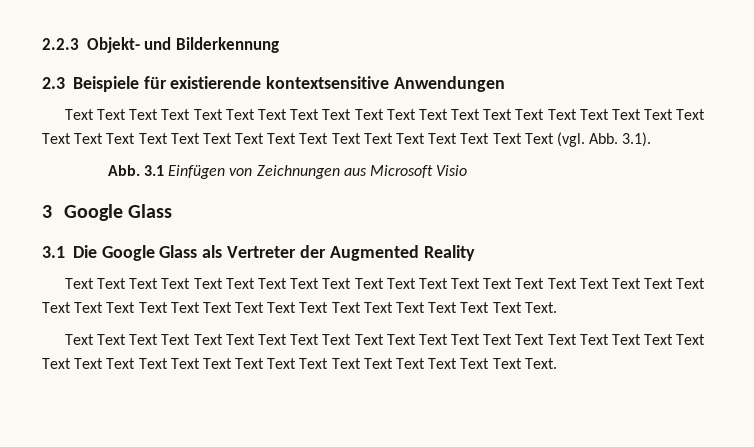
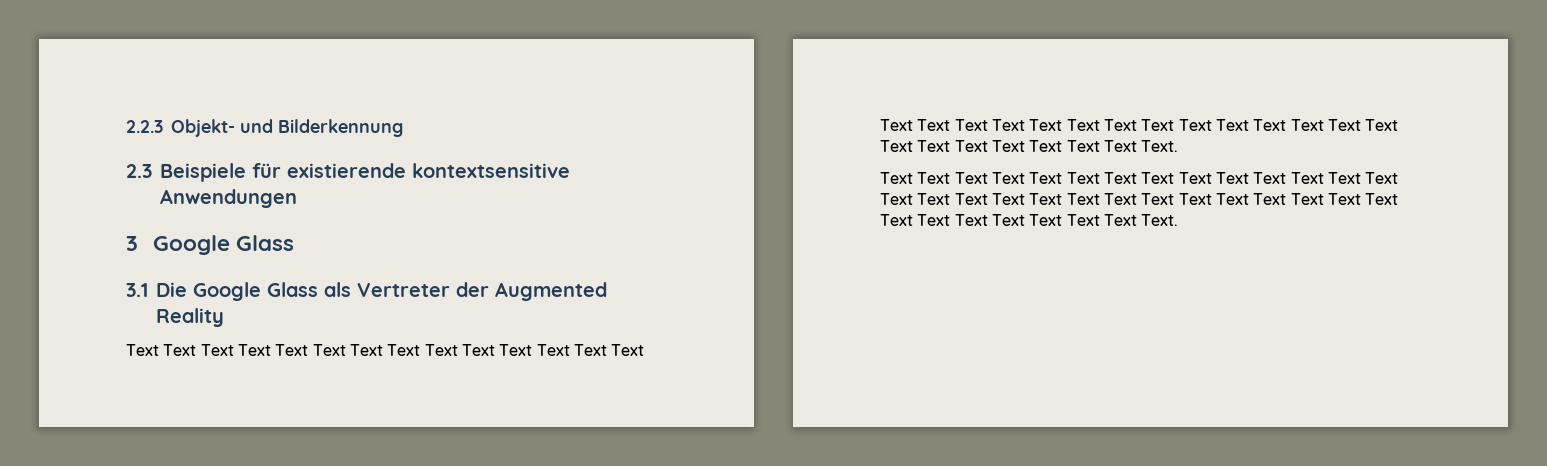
- Text Text Text Text Text Text Text Text Text Text Text Text Text Text Text Text Text Text Text Text Text Text Text Text Text Text Text Text Text Text Text Text Text Text Text Text (vgl. Abb. 3.1).
- Abb. 3.1 Einfügen von Zeichnungen aus Microsoft Visio

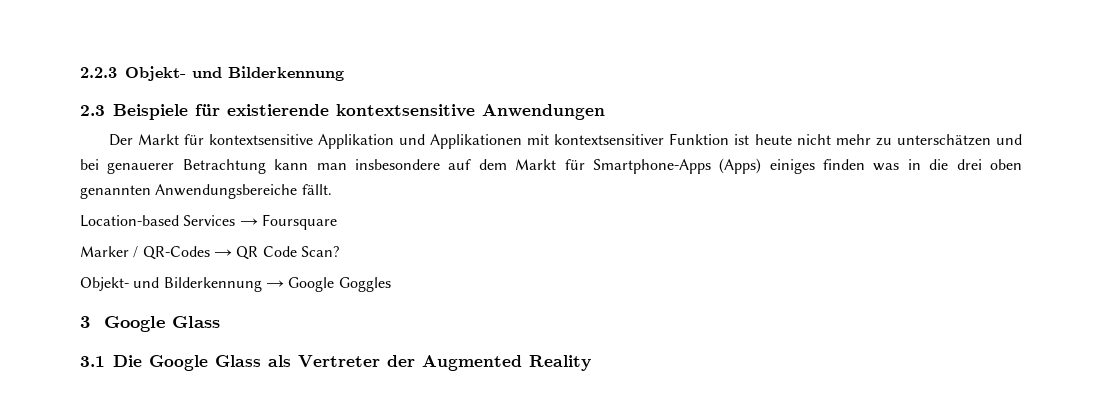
+ Der Markt für kontextsensitive Applikation und Applikationen mit kontextsensitiver Funktion ist heute nicht mehr zu unterschätzen und bei genauerer Betrachtung kann man insbesondere auf dem Markt für Smartphone-Apps (Apps) einiges finden was in die drei oben genannten Anwendungsbereiche fällt.
+ Location-based Services → Foursquare
+ Marker / QR-Codes → QR Code Scan?
+ Objekt- und Bilderkennung → Google Goggles
  3.1 Die Google Glass als Vertreter der Augmented Reality
- Text Text Text Text Text Text Text Text Text Text Text Text Text Text Text Text Text Text Text Text Text Text Text Text Text Text Text Text Text Text Text Text Text Text Text Text.
- Text Text Text Text Text Text Text Text Text Text Text Text Text Text Text Text Text Text Text Text Text Text Text Text Text Text Text Text Text Text Text Text Text Text Text Text.

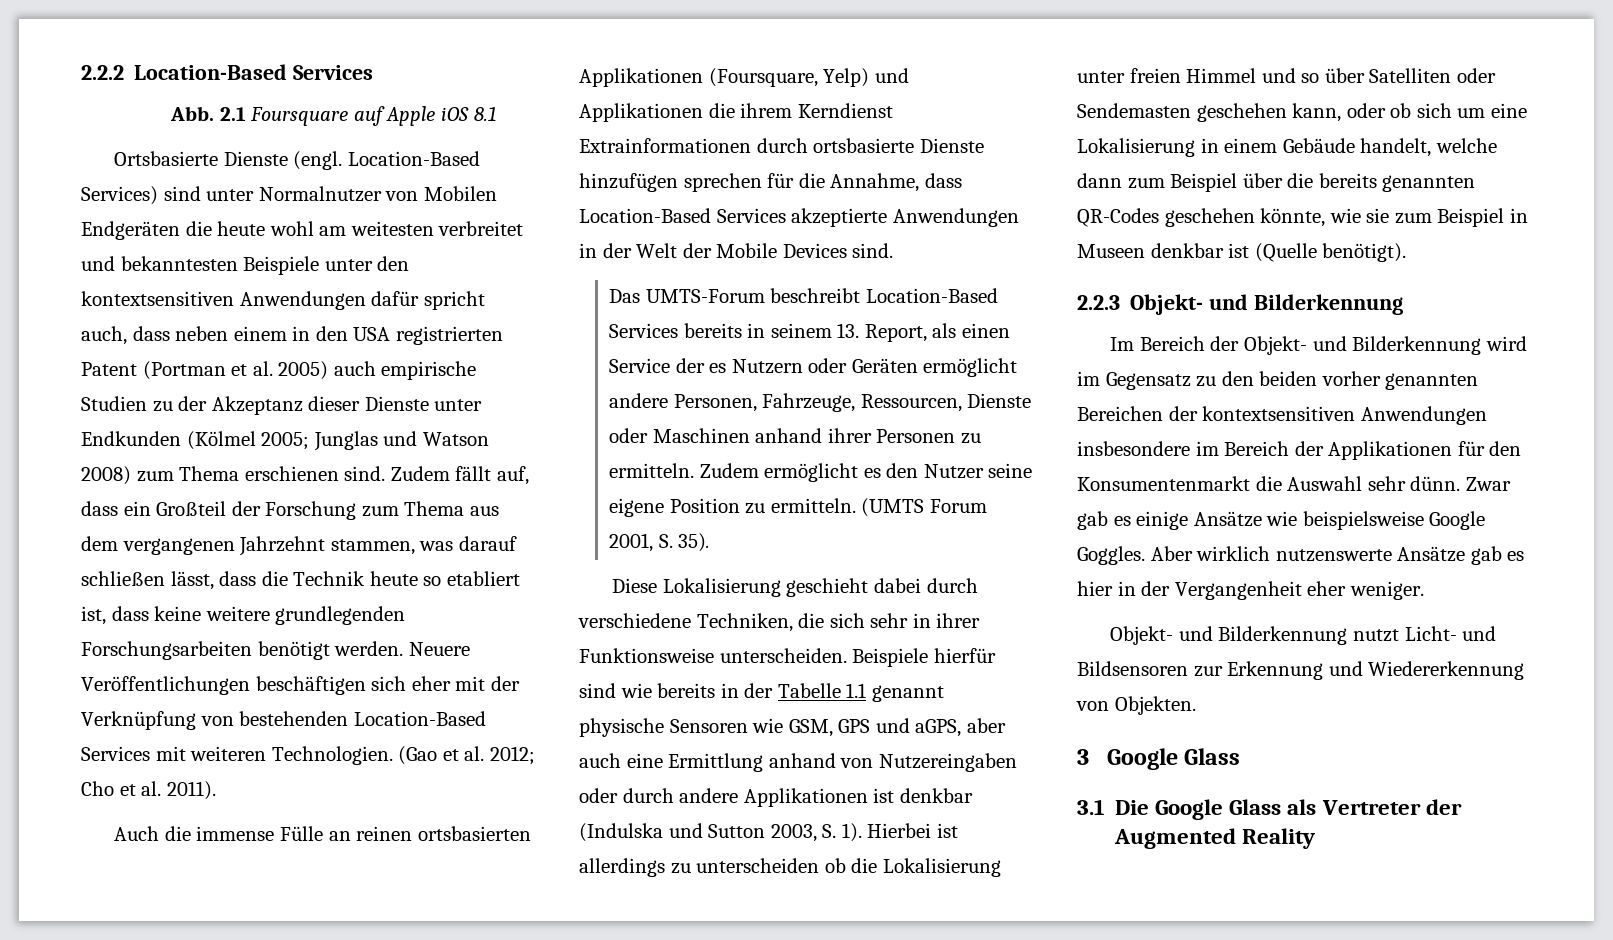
+ 2.2.2 Location-Based Services
+ Abb. 2.1 Foursquare auf Apple iOS 8.1
+ Ortsbasierte Dienste (engl. Location-Based Services) sind unter Normalnutzer von Mobilen Endgeräten die heute wohl am weitesten verbreitet und bekanntesten Beispiele unter den kontextsensitiven Anwendungen dafür spricht auch, dass neben einem in den USA registrierten Patent (Portman et al. 2005) auch empirische Studien zu der Akzeptanz dieser Dienste unter Endkunden (Kölmel 2005; Junglas und Watson 2008) zum Thema erschienen sind. Zudem fällt auf, dass ein Großteil der Forschung zum Thema aus dem vergangenen Jahrzehnt stammen, was darauf schließen lässt, dass die Technik heute so etabliert ist, dass keine weitere grundlegenden Forschungsarbeiten benötigt werden. Neuere Veröffentlichungen beschäftigen sich eher mit der Verknüpfung von bestehenden Location-Based Services mit weiteren Technologien. (Gao et al. 2012; Cho et al. 2011).
+ Auch die immense Fülle an reinen ortsbasierten Applikationen (Foursquare, Yelp) und Applikationen die ihrem Kerndienst Extrainformationen durch ortsbasierte Dienste hinzufügen sprechen für die Annahme, dass Location-Based Services akzeptierte Anwendungen in der Welt der Mobile Devices sind.
+ Das UMTS-Forum beschreibt Location-Based Services bereits in seinem 13. Report, als einen Service der es Nutzern oder Geräten ermöglicht andere Personen, Fahrzeuge, Ressourcen, Dienste oder Maschinen anhand ihrer Personen zu ermitteln. Zudem ermöglicht es den Nutzer seine eigene Position zu ermitteln. (UMTS Forum 2001, S. 35).
+ Diese Lokalisierung geschieht dabei durch verschiedene Techniken, die sich sehr in ihrer Funktionsweise unterscheiden. Beispiele hierfür sind wie bereits in der Tabelle 1.1 genannt physische Sensoren wie GSM, GPS und aGPS, aber auch eine Ermittlung anhand von Nutzereingaben oder durch andere Applikationen ist denkbar (Indulska und Sutton 2003, S. 1). Hierbei ist allerdings zu unterscheiden ob die Lokalisierung unter freien Himmel und so über Satelliten oder Sendemasten geschehen kann, oder ob sich um eine Lokalisierung in einem Gebäude handelt, welche dann zum Beispiel über die bereits genannten QR-Codes geschehen könnte, wie sie zum Beispiel in Museen denkbar ist (Quelle benötigt).
  2.2.3 Objekt- und Bilderkennung
- 2.3 Beispiele für existierende kontextsensitive Anwendungen
- Der Markt für kontextsensitive Applikation und Applikationen mit kontextsensitiver Funktion ist heute nicht mehr zu unterschätzen und bei genauerer Betrachtung kann man insbesondere auf dem Markt für Smartphone-Apps (Apps) einiges finden was in die drei oben genannten Anwendungsbereiche fällt.
- Location-based Services → Foursquare
- Marker / QR-Codes → QR Code Scan?
- Objekt- und Bilderkennung → Google Goggles
+ Im Bereich der Objekt- und Bilderkennung wird im Gegensatz zu den beiden vorher genannten Bereichen der kontextsensitiven Anwendungen insbesondere im Bereich der Applikationen für den Konsumentenmarkt die Auswahl sehr dünn. Zwar gab es einige Ansätze wie beispielsweise Google Goggles. Aber wirklich nutzenswerte Ansätze gab es hier in der Vergangenheit eher weniger.
+ Objekt- und Bilderkennung nutzt Licht- und Bildsensoren zur Erkennung und Wiedererkennung von Objekten.

